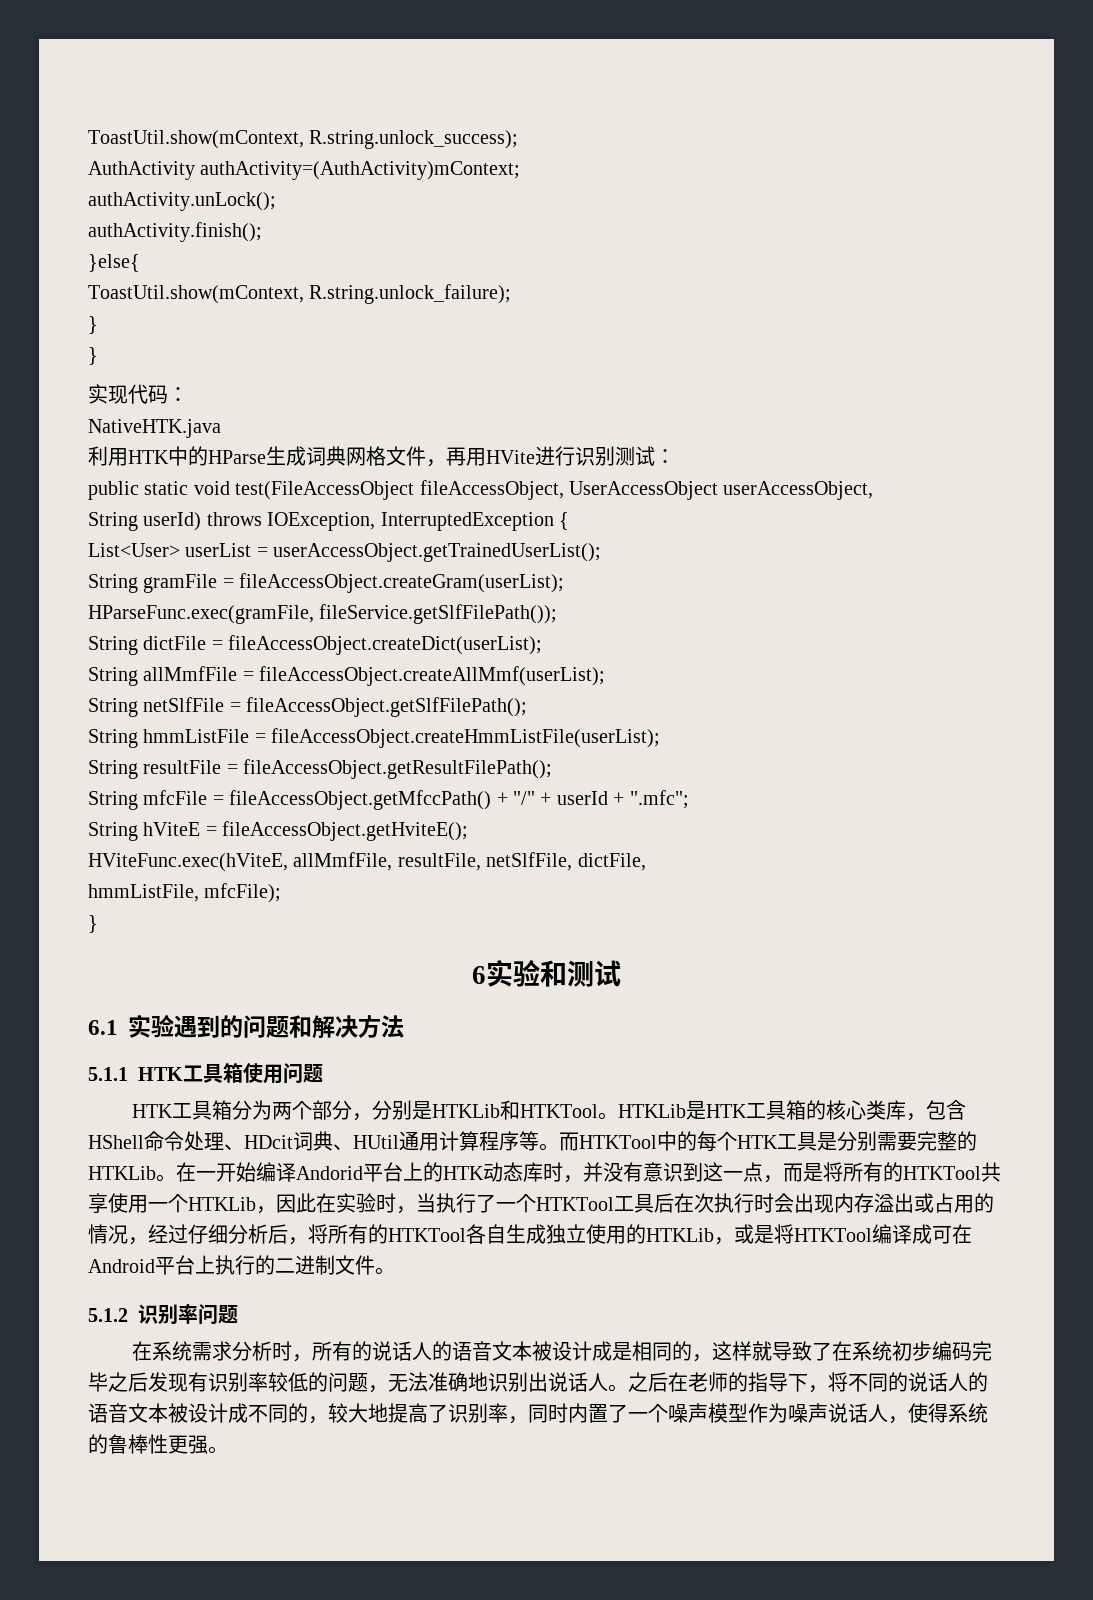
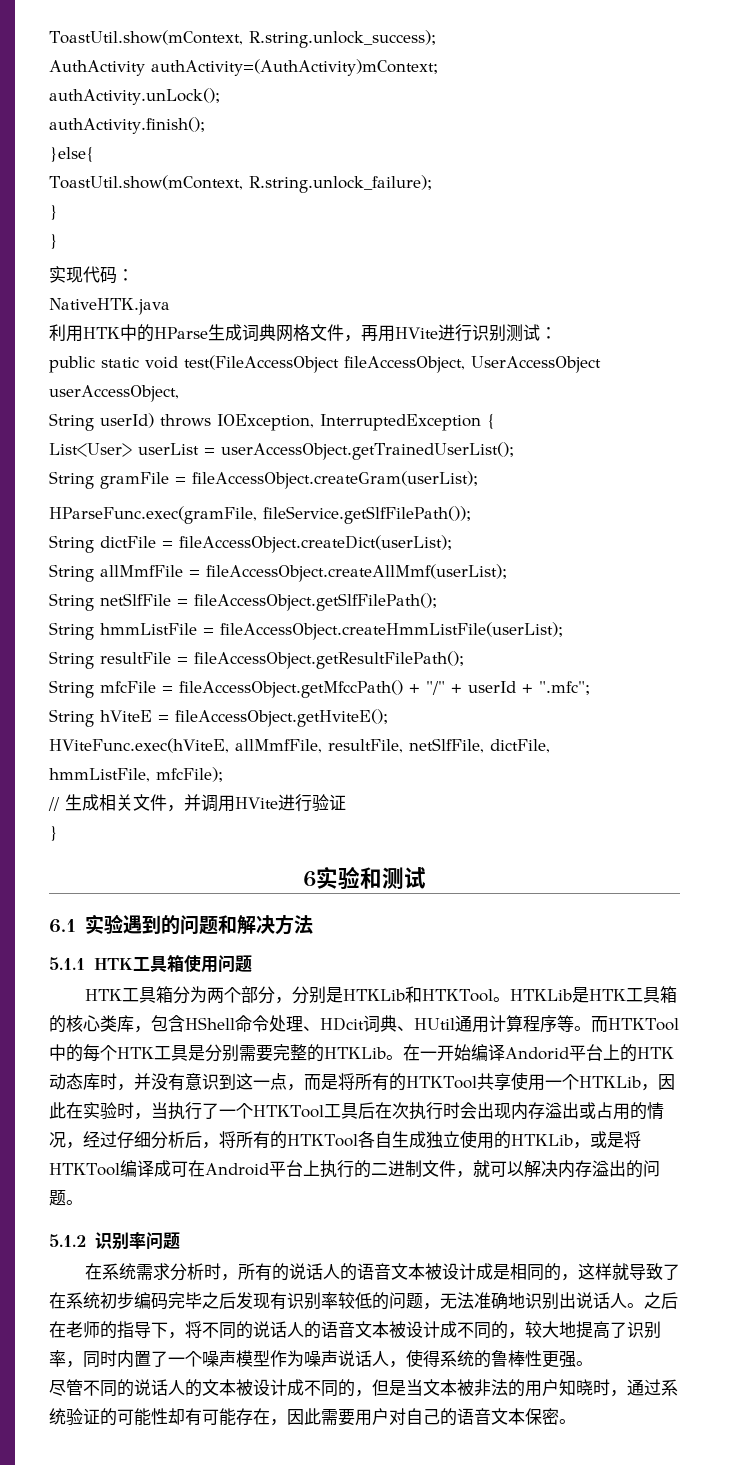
+ // 生成相关文件，并调用HVite进行验证
- 在一开始编译Andorid平台上的HTK动态库时，并没有意识到这一点，而是将所有的HTKTool共享使用一个HTKLib，因此在实验时，当执行了一个HTKTool工具后在次执行时会出现内存溢出或占用的情况，经过仔细分析后，将所有的HTKTool各自生成独立使用的HTKLib，或是将HTKTool编译成可在Android平台上执行的二进制文件。
+ 在一开始编译Andorid平台上的HTK动态库时，并没有意识到这一点，而是将所有的HTKTool共享使用一个HTKLib，因此在实验时，当执行了一个HTKTool工具后在次执行时会出现内存溢出或占用的情况，经过仔细分析后，将所有的HTKTool各自生成独立使用的HTKLib，或是将HTKTool编译成可在Android平台上执行的二进制文件，就可以解决内存溢出的问题。
+ 尽管不同的说话人的文本被设计成不同的，但是当文本被非法的用户知晓时，通过系统验证的可能性却有可能存在，因此需要用户对自己的语音文本保密。

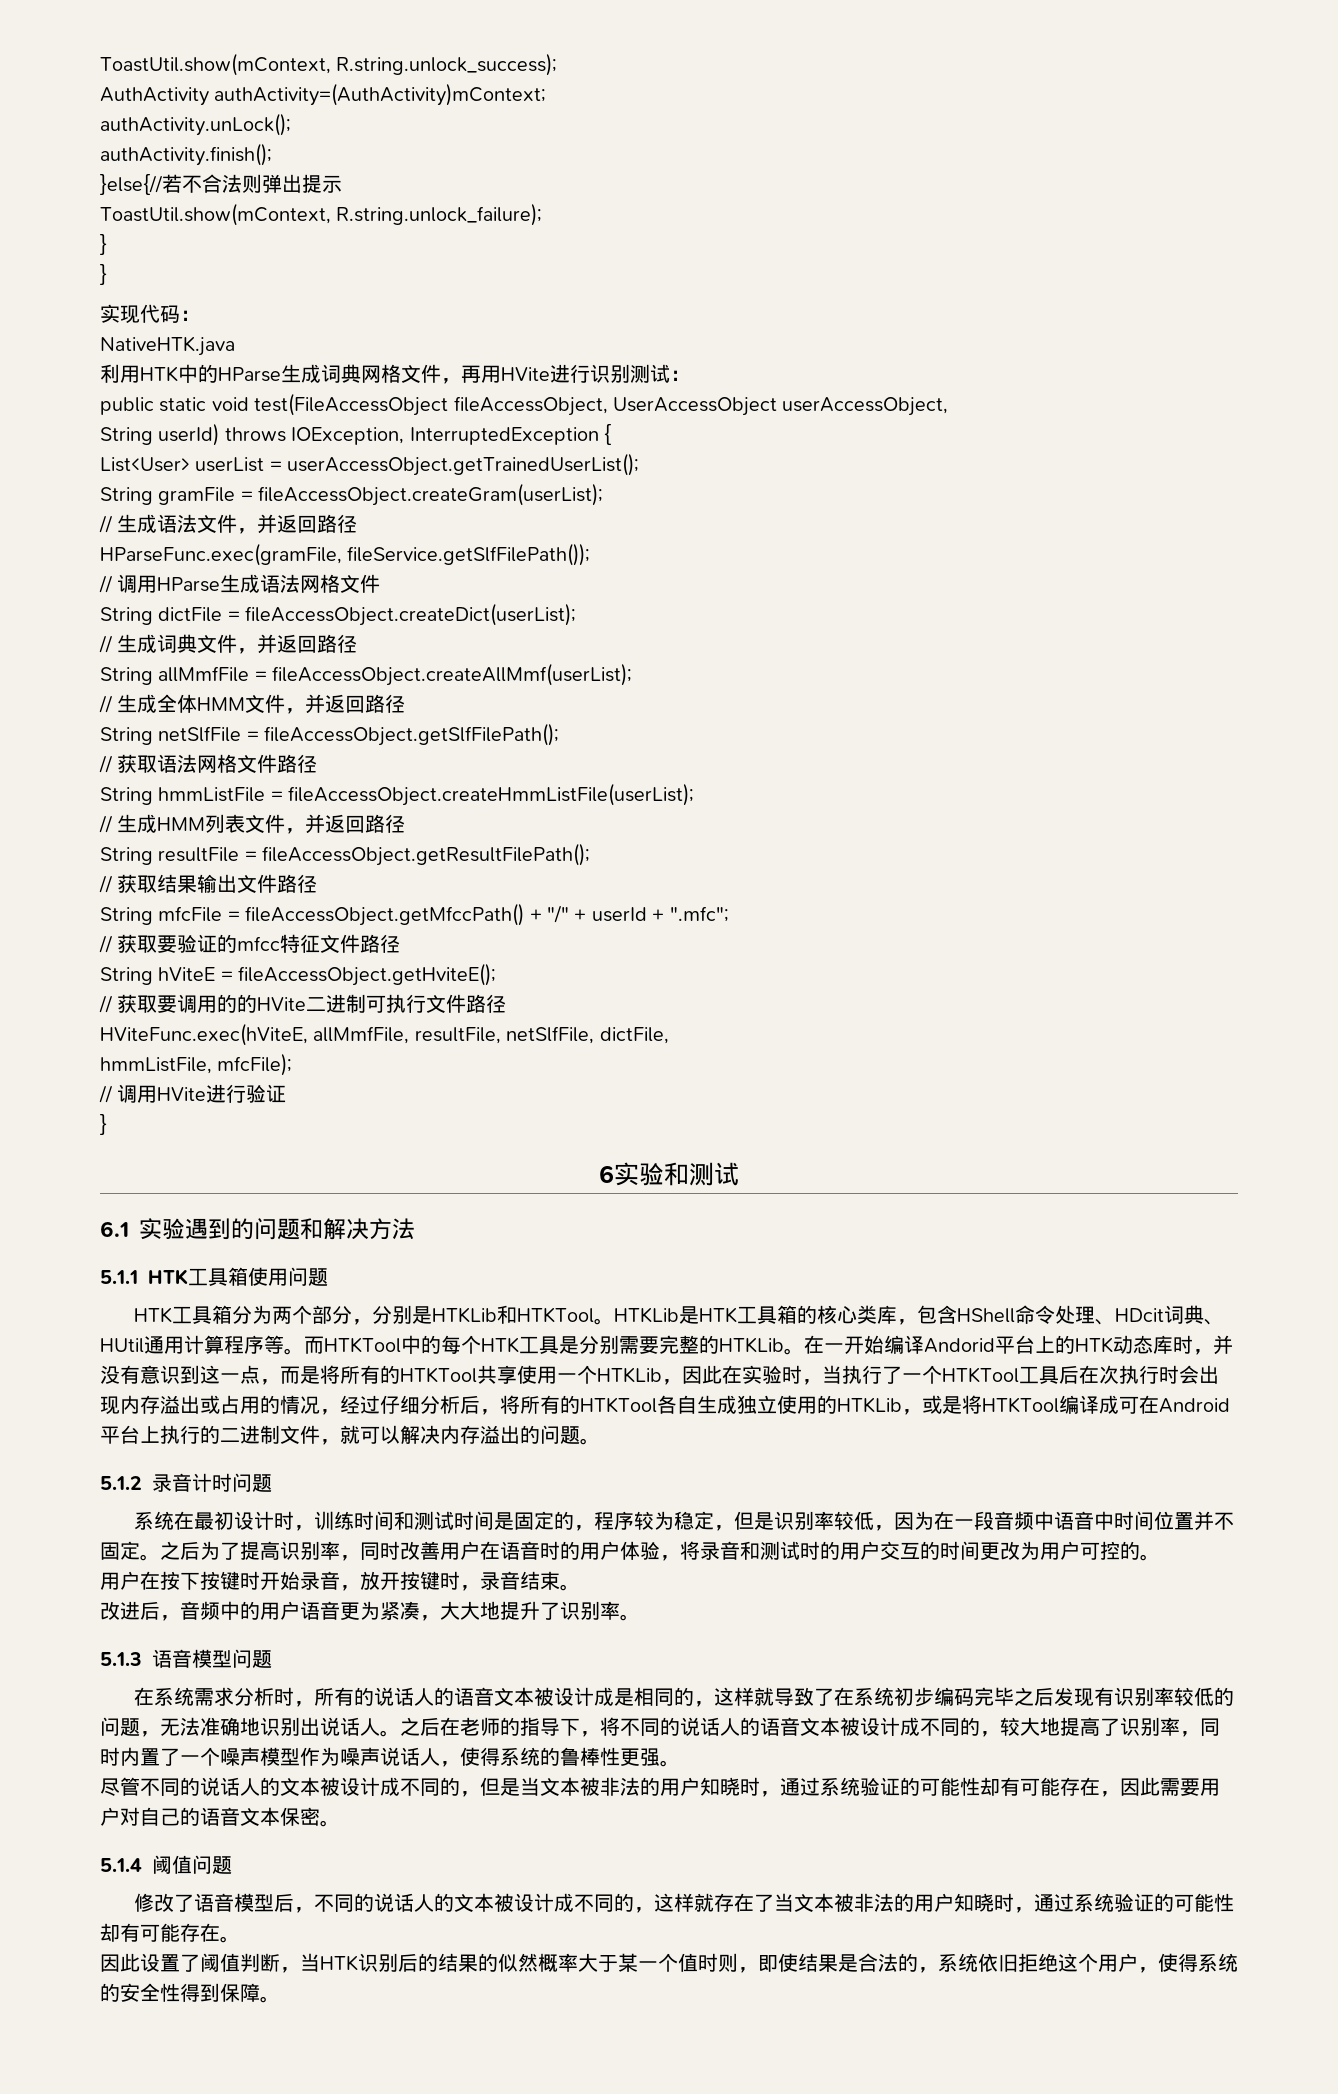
- }else{
+ }else{//若不合法则弹出提示
+ // 生成语法文件，并返回路径
  HParseFunc.exec(gramFile, fileService.getSlfFilePath());
+ // 调用HParse生成语法网格文件
  String dictFile = fileAccessObject.createDict(userList);
+ // 生成词典文件，并返回路径
  String allMmfFile = fileAccessObject.createAllMmf(userList);
+ // 生成全体HMM文件，并返回路径
  String netSlfFile = fileAccessObject.getSlfFilePath();
+ // 获取语法网格文件路径
  String hmmListFile = fileAccessObject.createHmmListFile(userList);
+ // 生成HMM列表文件，并返回路径
  String resultFile = fileAccessObject.getResultFilePath();
+ // 获取结果输出文件路径
+ // 获取要验证的mfcc特征文件路径
  String hViteE = fileAccessObject.getHviteE();
+ // 获取要调用的的HVite二进制可执行文件路径
- // 生成相关文件，并调用HVite进行验证
+ // 调用HVite进行验证
- 5.1.2识别率问题
+ 5.1.2录音计时问题
+ 系统在最初设计时，训练时间和测试时间是固定的，程序较为稳定，但是识别率较低，因为在一段音频中语音中时间位置并不固定。之后为了提高识别率，同时改善用户在语音时的用户体验，将录音和测试时的用户交互的时间更改为用户可控的。
+ 用户在按下按键时开始录音，放开按键时，录音结束。
+ 改进后，音频中的用户语音更为紧凑，大大地提升了识别率。
+ 5.1.3语音模型问题
+ 5.1.4阈值问题
+ 修改了语音模型后，不同的说话人的文本被设计成不同的，这样就存在了当文本被非法的用户知晓时，通过系统验证的可能性却有可能存在。
+ 因此设置了阈值判断，当HTK识别后的结果的似然概率大于某一个值时则，即使结果是合法的，系统依旧拒绝这个用户，使得系统的安全性得到保障。

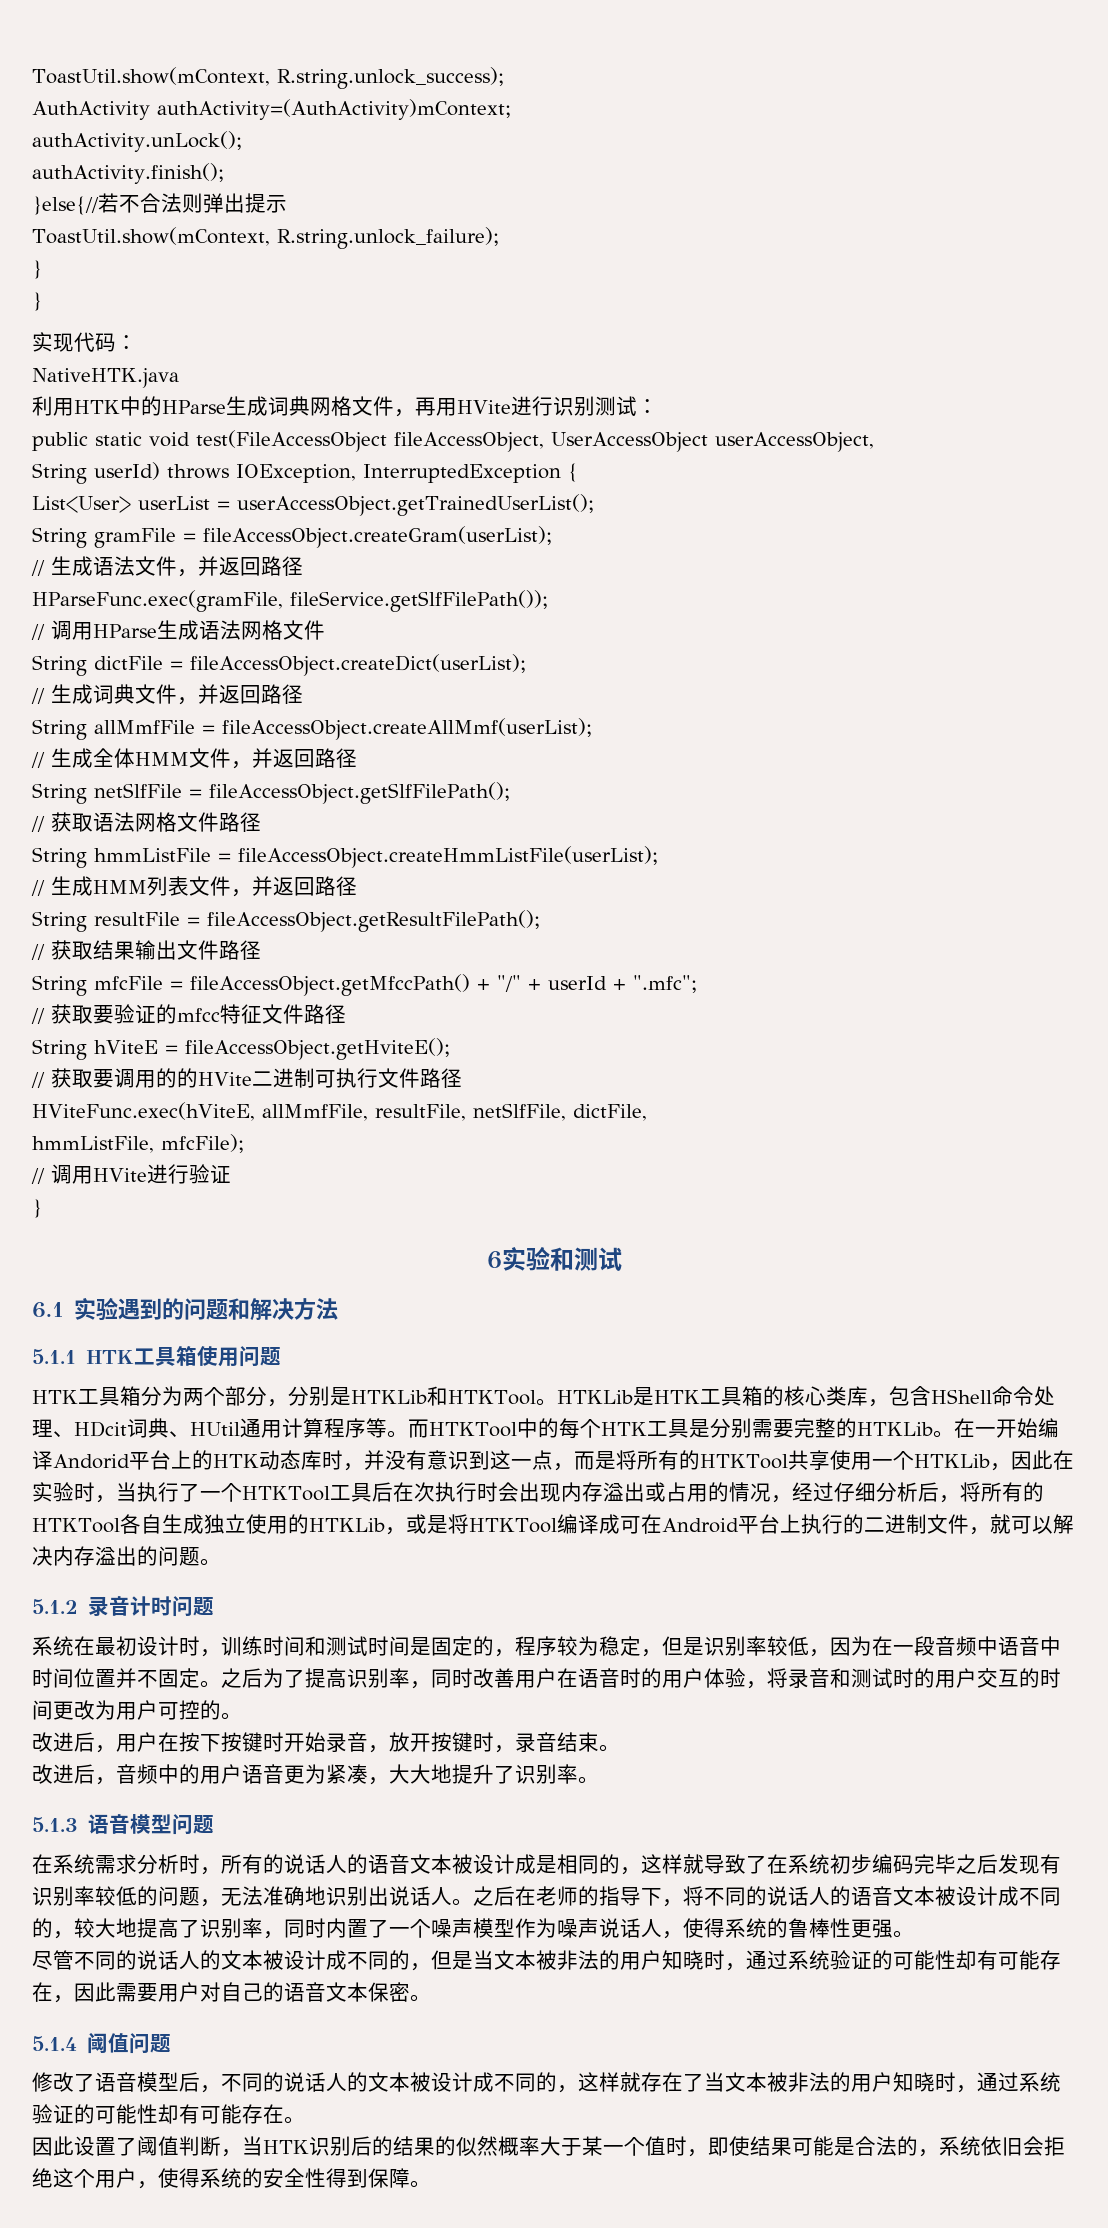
- 用户在按下按键时开始录音，放开按键时，录音结束。
+ 改进后，用户在按下按键时开始录音，放开按键时，录音结束。
- 因此设置了阈值判断，当HTK识别后的结果的似然概率大于某一个值时则，即使结果是合法的，系统依旧拒绝这个用户，使得系统的安全性得到保障。
+ 因此设置了阈值判断，当HTK识别后的结果的似然概率大于某一个值时，即使结果可能是合法的，系统依旧会拒绝这个用户，使得系统的安全性得到保障。

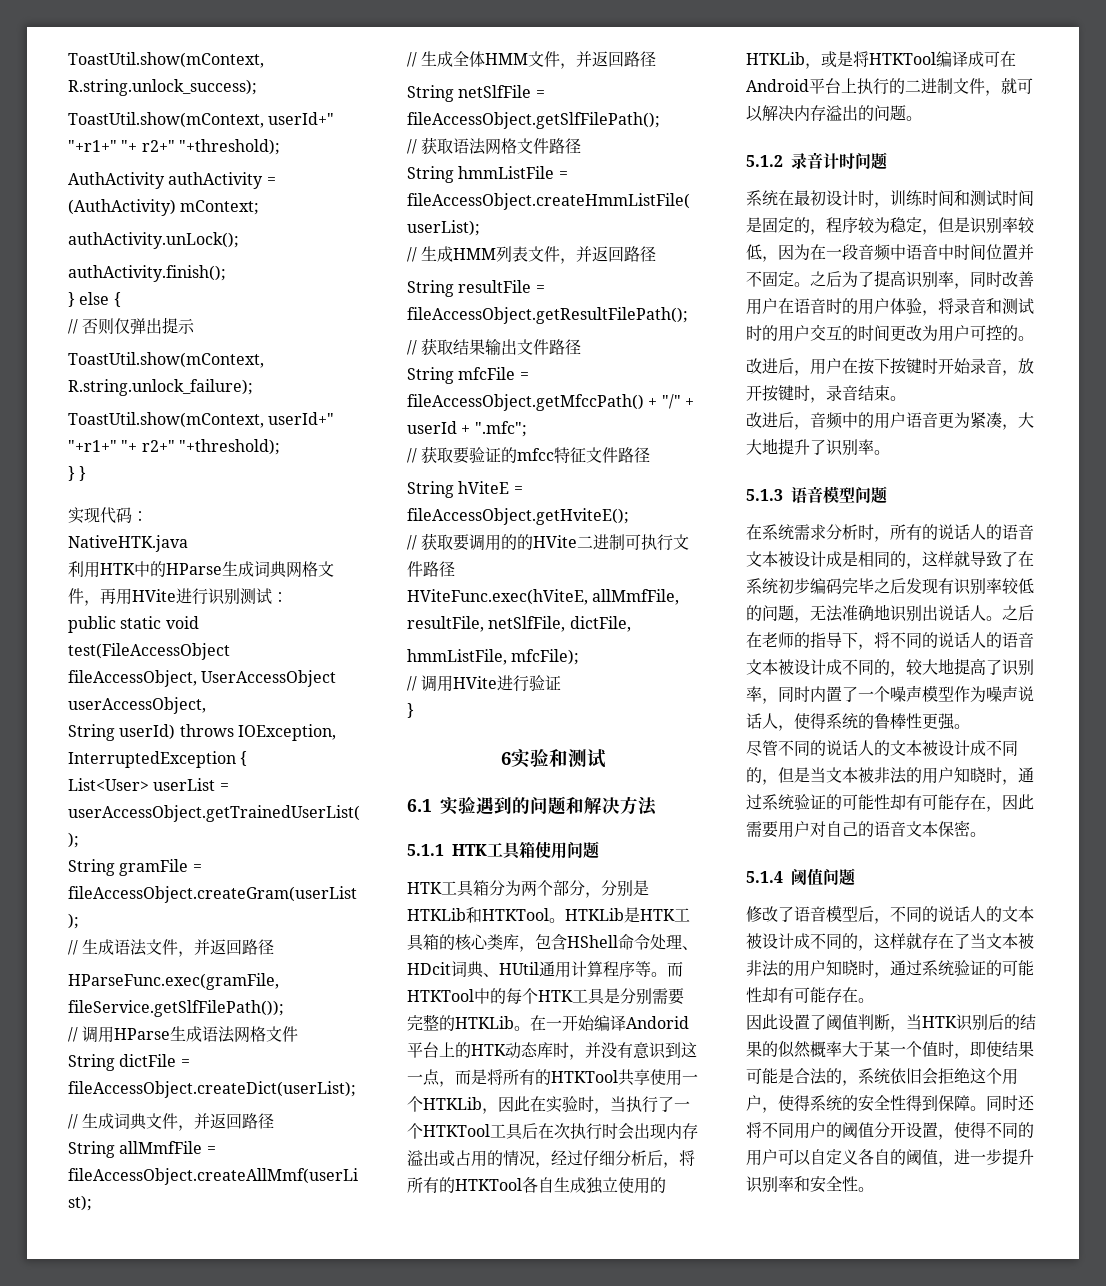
  ToastUtil.show(mContext, R.string.unlock_success);
- AuthActivity authActivity=(AuthActivity)mContext;
+ ToastUtil.show(mContext, userId+" "+r1+" "+ r2+" "+threshold);
+ AuthActivity authActivity = (AuthActivity) mContext;
  authActivity.unLock();
  authActivity.finish();
- }else{//若不合法则弹出提示
+ } else {
+ // 否则仅弹出提示
  ToastUtil.show(mContext, R.string.unlock_failure);
- }
- }
+ ToastUtil.show(mContext, userId+" "+r1+" "+ r2+" "+threshold);
+ } }
+ 同时还将不同用户的阈值分开设置，使得不同的用户可以自定义各自的阈值，进一步提升识别率和安全性。

